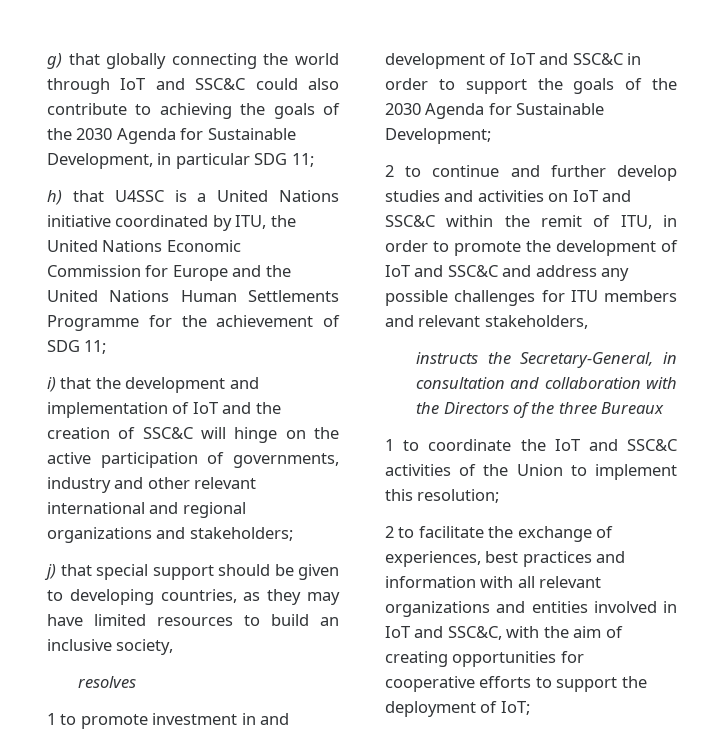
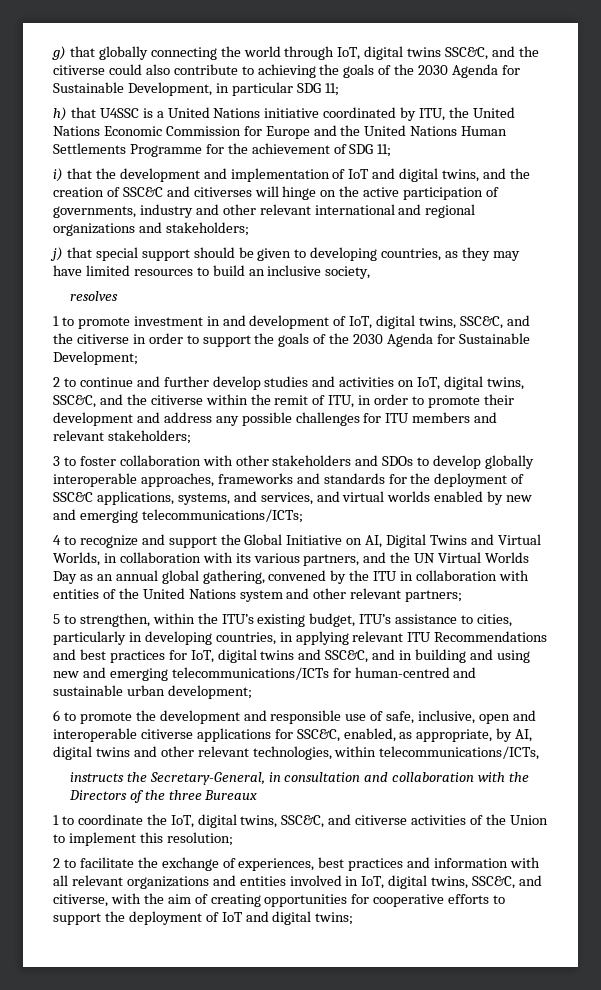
- g) that globally connecting the world through IoT and SSC&C could also contribute to achieving the goals of the 2030 Agenda for Sustainable Development, in particular SDG 11;
+ g) that globally connecting the world through IoT, digital twins SSC&C, and the citiverse could also contribute to achieving the goals of the 2030 Agenda for Sustainable Development, in particular SDG 11;
- i) that the development and implementation of IoT and the creation of SSC&C will hinge on the active participation of governments, industry and other relevant international and regional organizations and stakeholders;
+ i) that the development and implementation of IoT and digital twins, and the creation of SSC&C and citiverses will hinge on the active participation of governments, industry and other relevant international and regional organizations and stakeholders;
- 1 to promote investment in and development of IoT and SSC&C in order to support the goals of the 2030 Agenda for Sustainable Development;
+ 1 to promote investment in and development of IoT, digital twins, SSC&C, and the citiverse in order to support the goals of the 2030 Agenda for Sustainable Development;
- 2 to continue and further develop studies and activities on IoT and SSC&C within the remit of ITU, in order to promote the development of IoT and SSC&C and address any possible challenges for ITU members and relevant stakeholders,
+ 2 to continue and further develop studies and activities on IoT, digital twins, SSC&C, and the citiverse within the remit of ITU, in order to promote their development and address any possible challenges for ITU members and relevant stakeholders;
+ 3 to foster collaboration with other stakeholders and SDOs to develop globally interoperable approaches, frameworks and standards for the deployment of SSC&C applications, systems, and services, and virtual worlds enabled by new and emerging telecommunications/ICTs;
+ 4 to recognize and support the Global Initiative on AI, Digital Twins and Virtual Worlds, in collaboration with its various partners, and the UN Virtual Worlds Day as an annual global gathering, convened by the ITU in collaboration with entities of the United Nations system and other relevant partners;
+ 5 to strengthen, within the ITU’s existing budget, ITU’s assistance to cities, particularly in developing countries, in applying relevant ITU Recommendations and best practices for IoT, digital twins and SSC&C, and in building and using new and emerging telecommunications/ICTs for human-centred and sustainable urban development;
+ 6 to promote the development and responsible use of safe, inclusive, open and interoperable citiverse applications for SSC&C, enabled, as appropriate, by AI, digital twins and other relevant technologies, within telecommunications/ICTs,
- 1 to coordinate the IoT and SSC&C activities of the Union to implement this resolution;
+ 1 to coordinate the IoT, digital twins, SSC&C, and citiverse activities of the Union to implement this resolution;
- 2 to facilitate the exchange of experiences, best practices and information with all relevant organizations and entities involved in IoT and SSC&C, with the aim of creating opportunities for cooperative efforts to support the deployment of IoT;
+ 2 to facilitate the exchange of experiences, best practices and information with all relevant organizations and entities involved in IoT, digital twins, SSC&C, and citiverse, with the aim of creating opportunities for cooperative efforts to support the deployment of IoT and digital twins;

